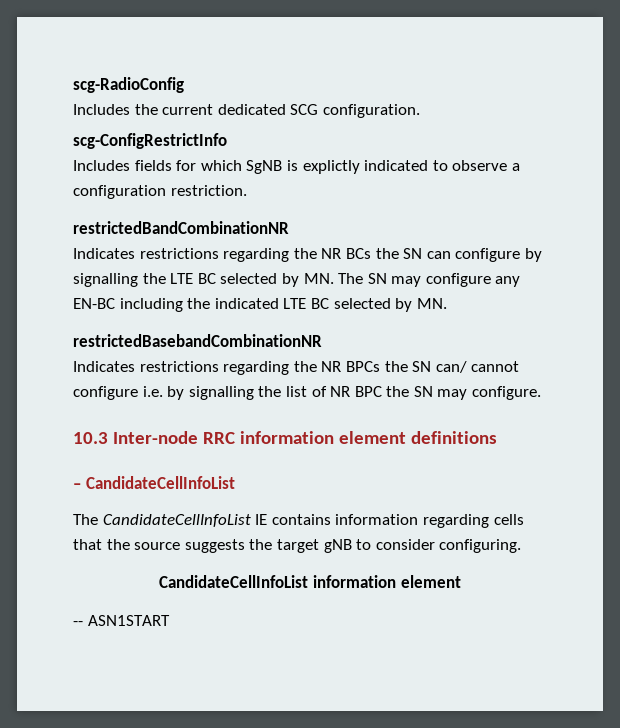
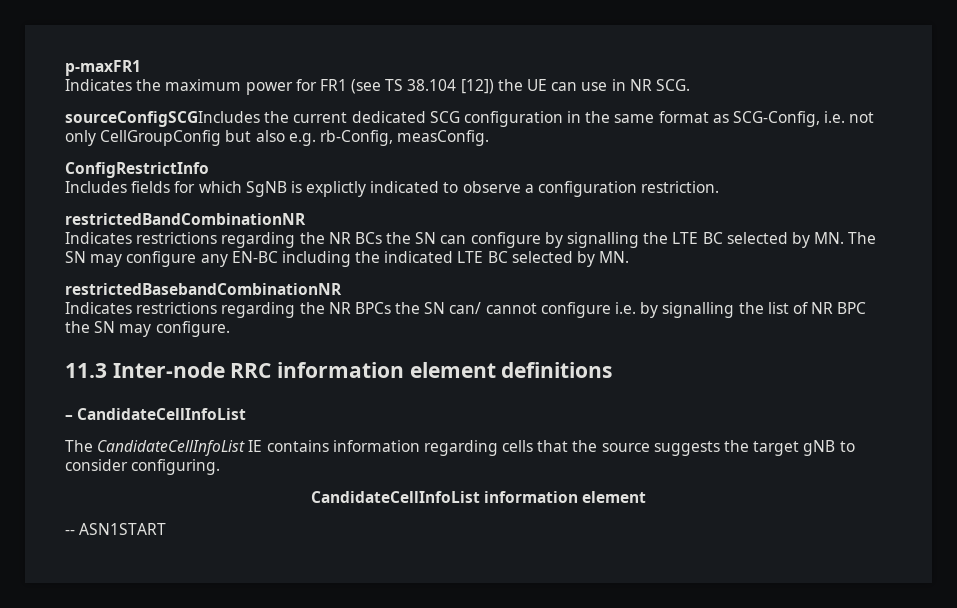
- scg-RadioConfig
- Includes the current dedicated SCG configuration.
- scg-ConfigRestrictInfo
+ p-maxFR1
+ Indicates the maximum power for FR1 (see TS 38.104 [12]) the UE can use in NR SCG.
+ sourceConfigSCGIncludes the current dedicated SCG configuration in the same format as SCG-Config, i.e. not only CellGroupConfig but also e.g. rb-Config, measConfig.
+ ConfigRestrictInfo
- 10.3 Inter-node RRC information element definitions
+ 11.3 Inter-node RRC information element definitions

